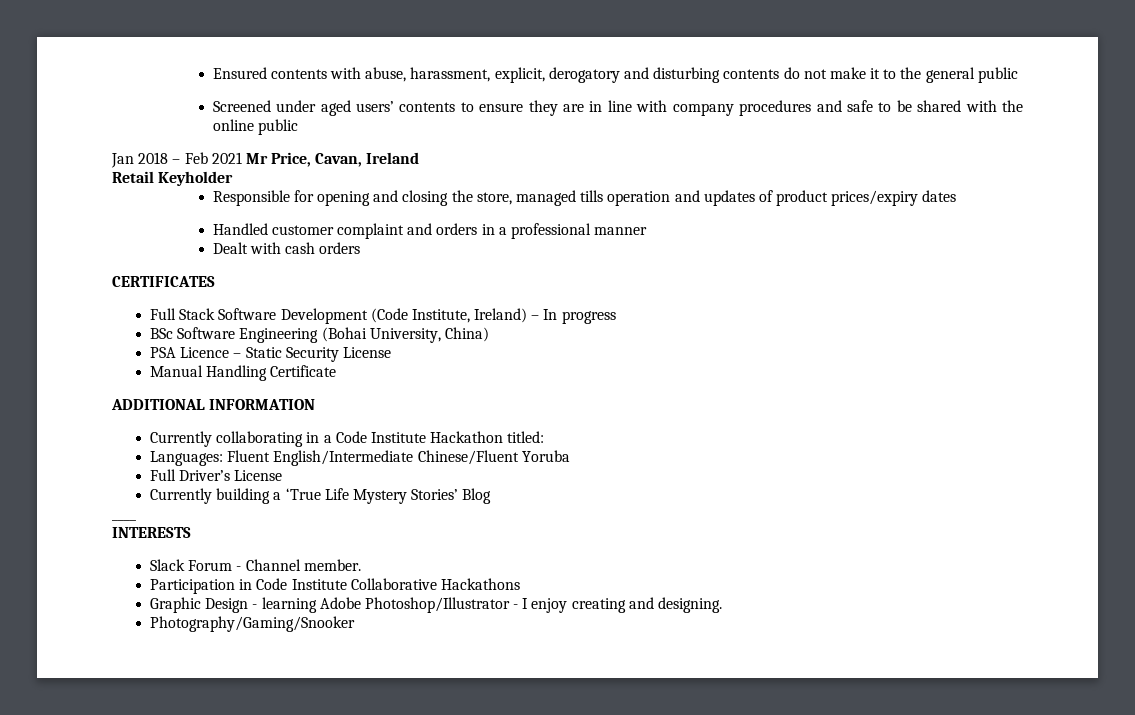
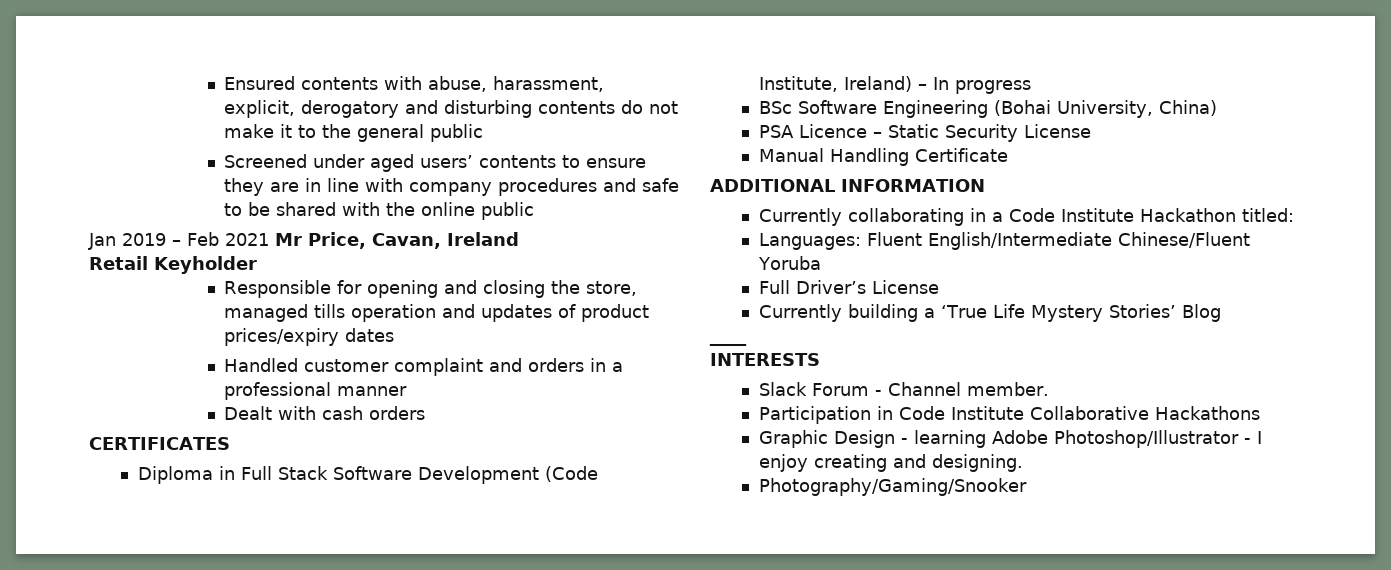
- Jan 2018 – Feb 2021 Mr Price, Cavan, Ireland
+ Jan 2019 – Feb 2021 Mr Price, Cavan, Ireland
- Full Stack Software Development (Code Institute, Ireland) – In progress
+ Diploma in Full Stack Software Development (Code Institute, Ireland) – In progress

